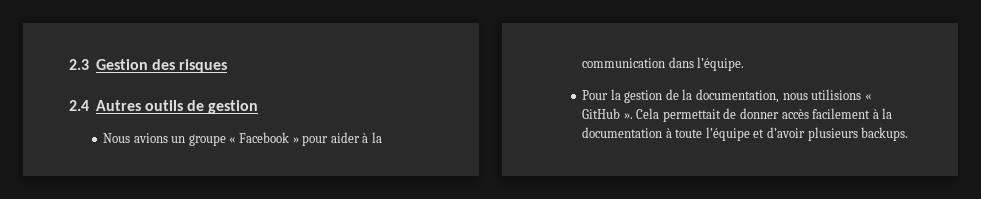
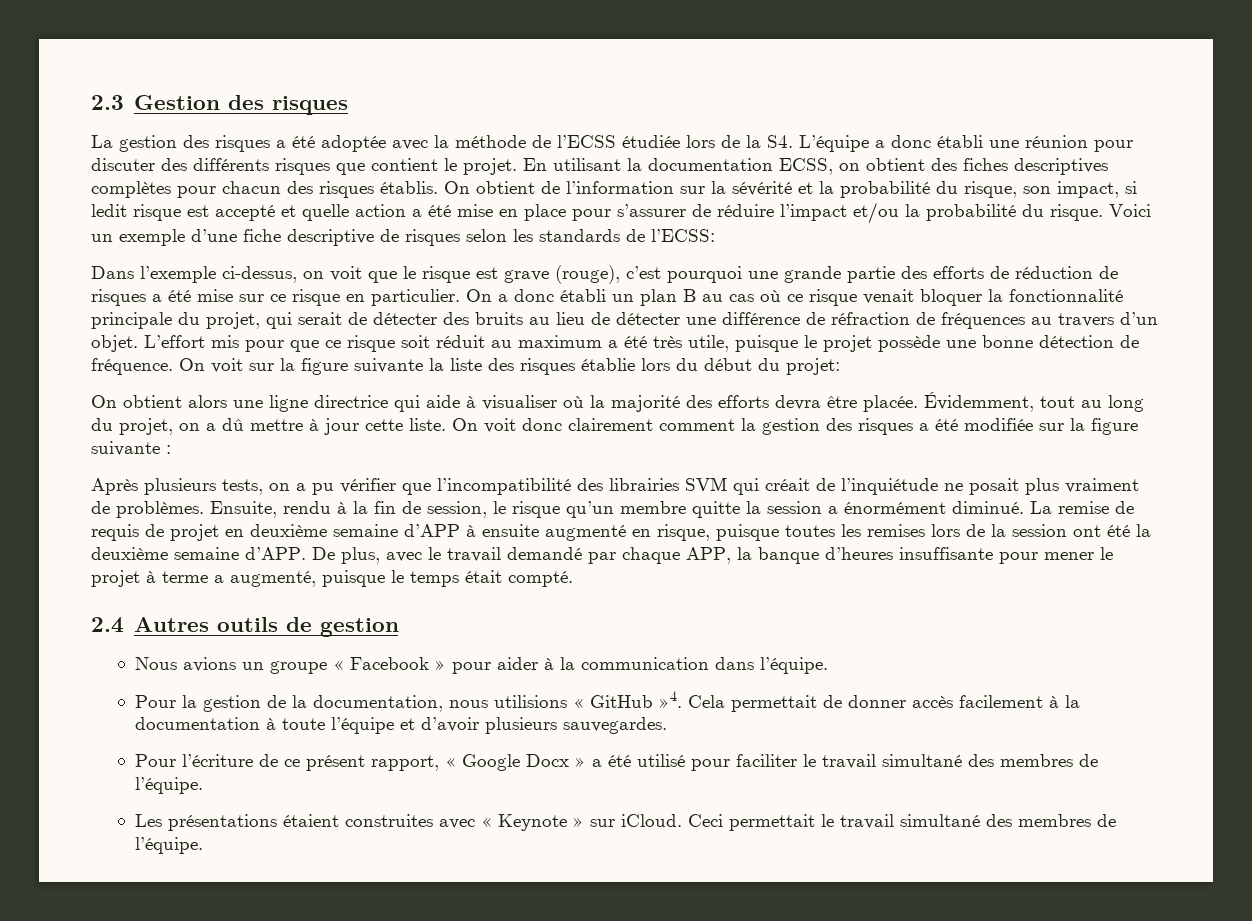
+ La gestion des risques a été adoptée avec la méthode de l’ECSS étudiée lors de la S4. L’équipe a donc établi une réunion pour discuter des différents risques que contient le projet. En utilisant la documentation ECSS, on obtient des fiches descriptives complètes pour chacun des risques établis. On obtient de l’information sur la sévérité et la probabilité du risque, son impact, si ledit risque est accepté et quelle action a été mise en place pour s’assurer de réduire l’impact et/ou la probabilité du risque. Voici un exemple d’une fiche descriptive de risques selon les standards de l’ECSS:
+ Dans l’exemple ci-dessus, on voit que le risque est grave (rouge), c’est pourquoi une grande partie des efforts de réduction de risques a été mise sur ce risque en particulier. On a donc établi un plan B au cas où ce risque venait bloquer la fonctionnalité principale du projet, qui serait de détecter des bruits au lieu de détecter une différence de réfraction de fréquences au travers d’un objet. L’effort mis pour que ce risque soit réduit au maximum a été très utile, puisque le projet possède une bonne détection de fréquence. On voit sur la figure suivante la liste des risques établie lors du début du projet:
+ On obtient alors une ligne directrice qui aide à visualiser où la majorité des efforts devra être placée. Évidemment, tout au long du projet, on a dû mettre à jour cette liste. On voit donc clairement comment la gestion des risques a été modifiée sur la figure suivante :
+ Après plusieurs tests, on a pu vérifier que l’incompatibilité des librairies SVM qui créait de l’inquiétude ne posait plus vraiment de problèmes. Ensuite, rendu à la fin de session, le risque qu’un membre quitte la session a énormément diminué. La remise de requis de projet en deuxième semaine d’APP à ensuite augmenté en risque, puisque toutes les remises lors de la session ont été la deuxième semaine d’APP. De plus, avec le travail demandé par chaque APP, la banque d’heures insuffisante pour mener le projet à terme a augmenté, puisque le temps était compté.
- Pour la gestion de la documentation, nous utilisions « GitHub ».
+ Pour la gestion de la documentation, nous utilisions « GitHub »4.
- Cela permettait de donner accès facilement à la documentation à toute l’équipe et d’avoir plusieurs backups.
+ Cela permettait de donner accès facilement à la documentation à toute l’équipe et d’avoir plusieurs sauvegardes.
+ Pour l’écriture de ce présent rapport, « Google Docx » a été utilisé pour faciliter le travail simultané des membres de l’équipe.
+ Les présentations étaient construites avec « Keynote » sur iCloud. Ceci permettait le travail simultané des membres de l’équipe.

